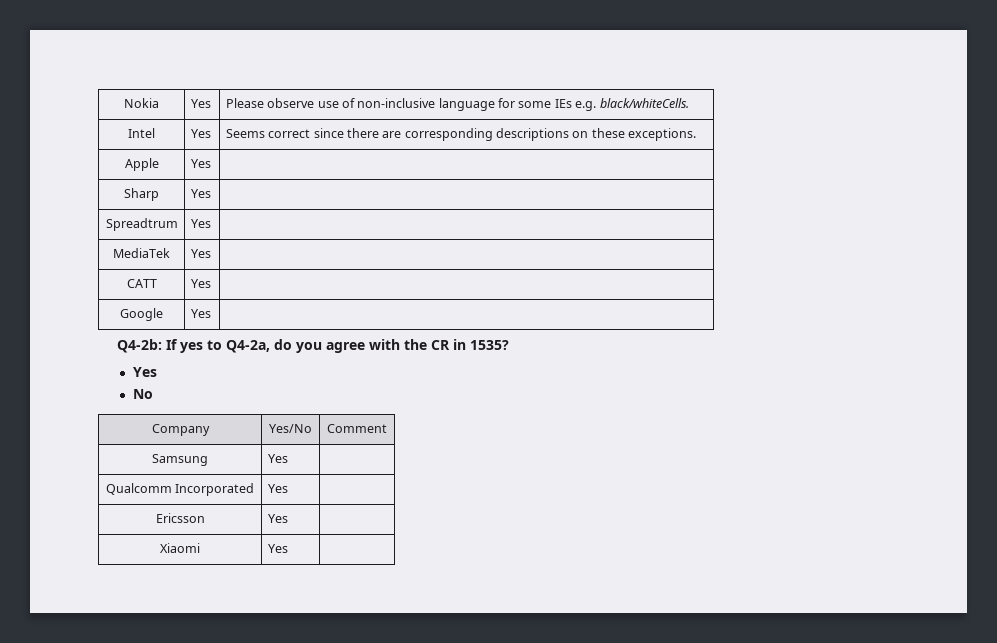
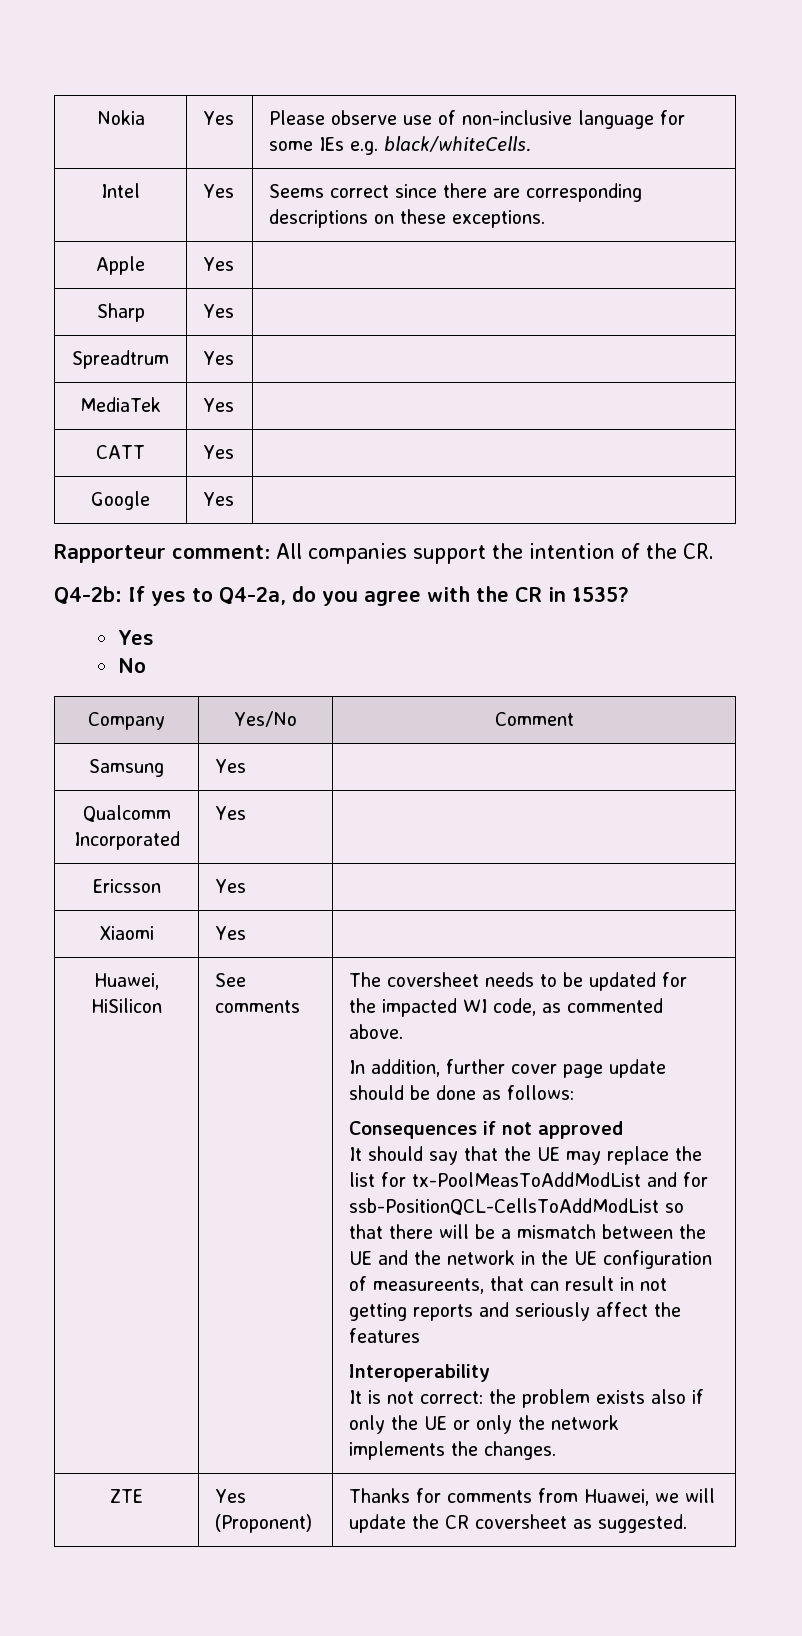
+ Rapporteur comment: All companies support the intention of the CR.
+ Huawei, HiSilicon | See comments | The coversheet needs to be updated for the impacted WI code, as commented above.
+ In addition, further cover page update should be done as follows:
+ Consequences if not approved
+ It should say that the UE may replace the list for tx-PoolMeasToAddModList and for ssb-PositionQCL-CellsToAddModList so that there will be a mismatch between the UE and the network in the UE configuration of measureents, that can result in not getting reports and seriously affect the features
+ Interoperability
+ It is not correct: the problem exists also if only the UE or only the network implements the changes.
+ ZTE | Yes (Proponent) | Thanks for comments from Huawei, we will update the CR coversheet as suggested.

